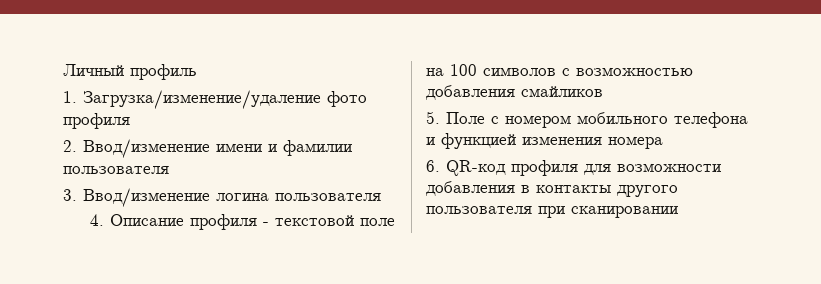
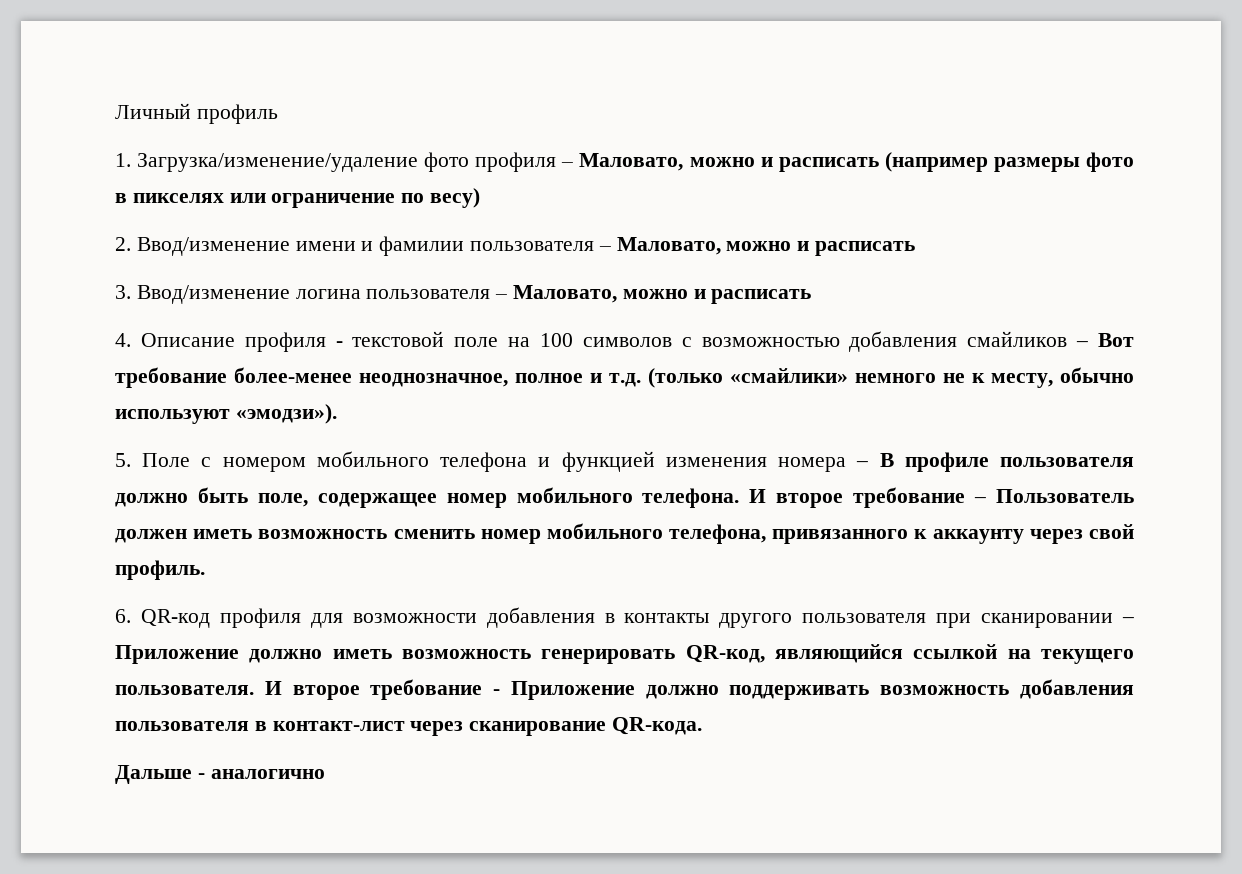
- 1. Загрузка/изменение/удаление фото профиля
+ 1. Загрузка/изменение/удаление фото профиля – Маловато, можно и расписать (например размеры фото в пикселях или ограничение по весу)
- 2. Ввод/изменение имени и фамилии пользователя
+ 2. Ввод/изменение имени и фамилии пользователя – Маловато, можно и расписать
- 3. Ввод/изменение логина пользователя
+ 3. Ввод/изменение логина пользователя – Маловато, можно и расписать
- 4. Описание профиля - текстовой поле на 100 символов с возможностью добавления смайликов
+ 4. Описание профиля - текстовой поле на 100 символов с возможностью добавления смайликов – Вот требование более-менее неоднозначное, полное и т.д. (только «смайлики» немного не к месту, обычно используют «эмодзи»).
- 5. Поле с номером мобильного телефона и функцией изменения номера
+ 5. Поле с номером мобильного телефона и функцией изменения номера – В профиле пользователя должно быть поле, содержащее номер мобильного телефона. И второе требование – Пользователь должен иметь возможность сменить номер мобильного телефона, привязанного к аккаунту через свой профиль.
- 6. QR-код профиля для возможности добавления в контакты другого пользователя при сканировании
+ 6. QR-код профиля для возможности добавления в контакты другого пользователя при сканировании – Приложение должно иметь возможность генерировать QR-код, являющийся ссылкой на текущего пользователя. И второе требование - Приложение должно поддерживать возможность добавления пользователя в контакт-лист через сканирование QR-кода.
+ Дальше - аналогично

